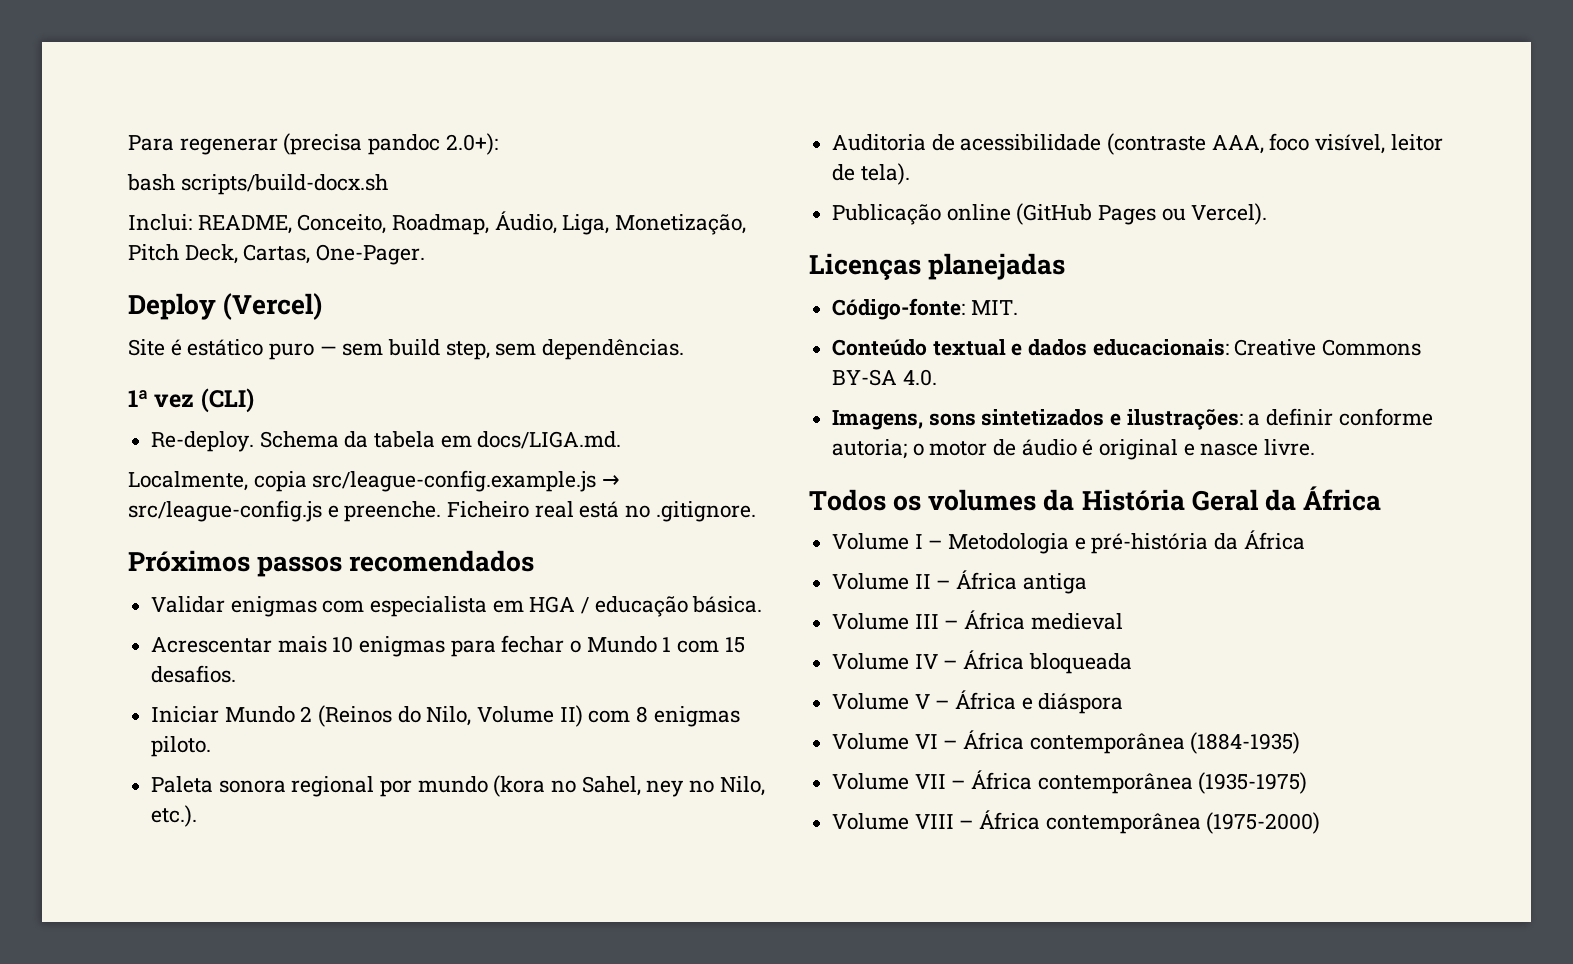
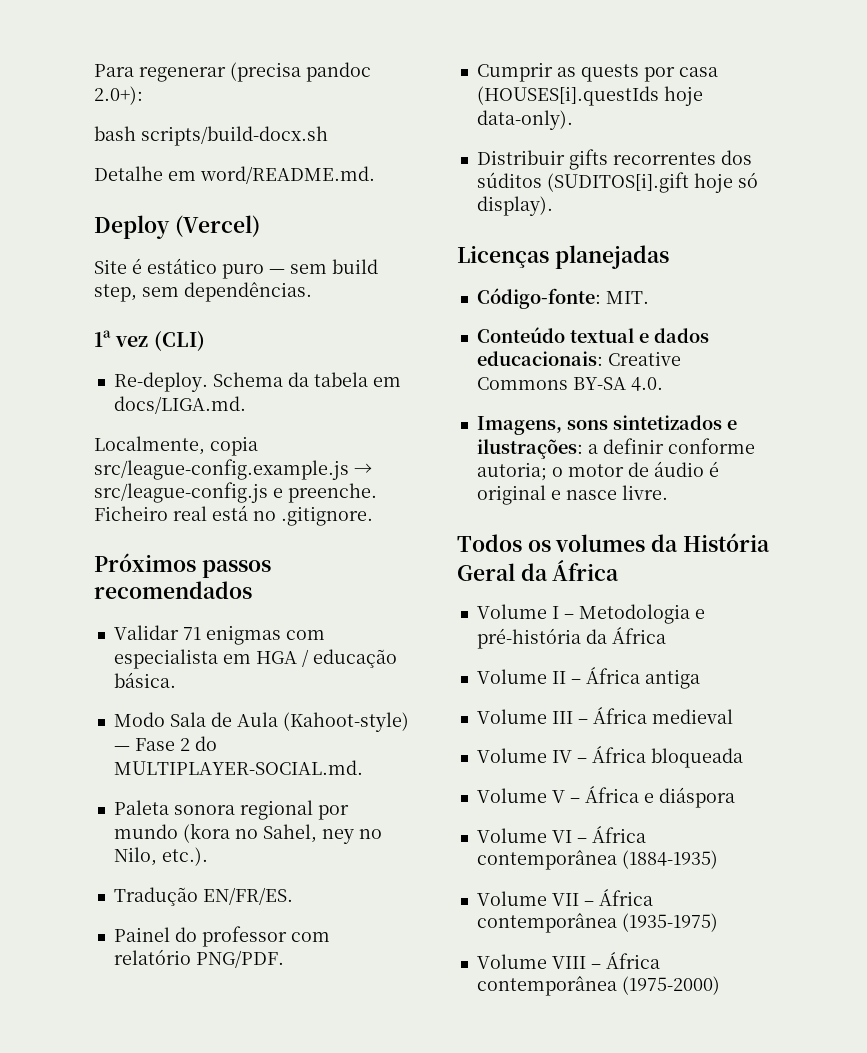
- Inclui: README, Conceito, Roadmap, Áudio, Liga, Monetização, Pitch Deck, Cartas, One-Pager.
+ Detalhe em word/README.md.
- Validar enigmas com especialista em HGA / educação básica.
+ Validar 71 enigmas com especialista em HGA / educação básica.
- Acrescentar mais 10 enigmas para fechar o Mundo 1 com 15 desafios.
- Iniciar Mundo 2 (Reinos do Nilo, Volume II) com 8 enigmas piloto.
+ Modo Sala de Aula (Kahoot-style) — Fase 2 do MULTIPLAYER-SOCIAL.md.
- Auditoria de acessibilidade (contraste AAA, foco visível, leitor de tela).
- Publicação online (GitHub Pages ou Vercel).
+ Tradução EN/FR/ES.
+ Painel do professor com relatório PNG/PDF.
+ Cumprir as quests por casa (HOUSES[i].questIds hoje data-only).
+ Distribuir gifts recorrentes dos súditos (SUDITOS[i].gift hoje só display).

